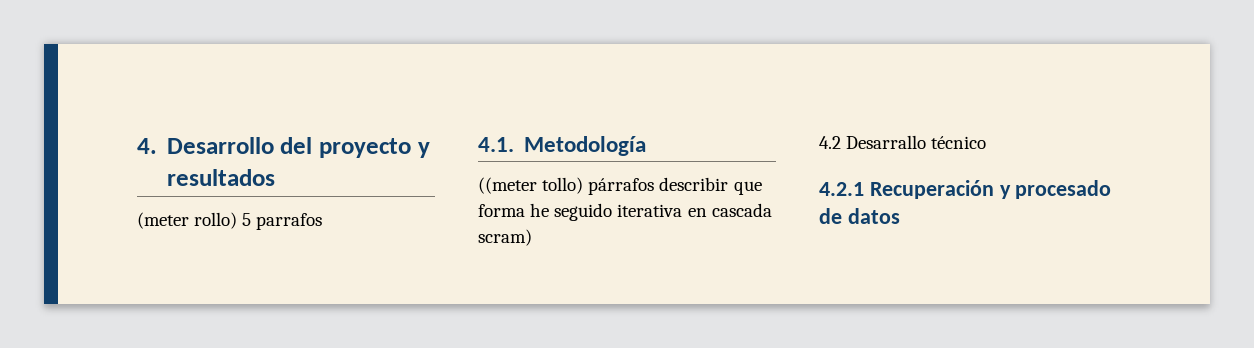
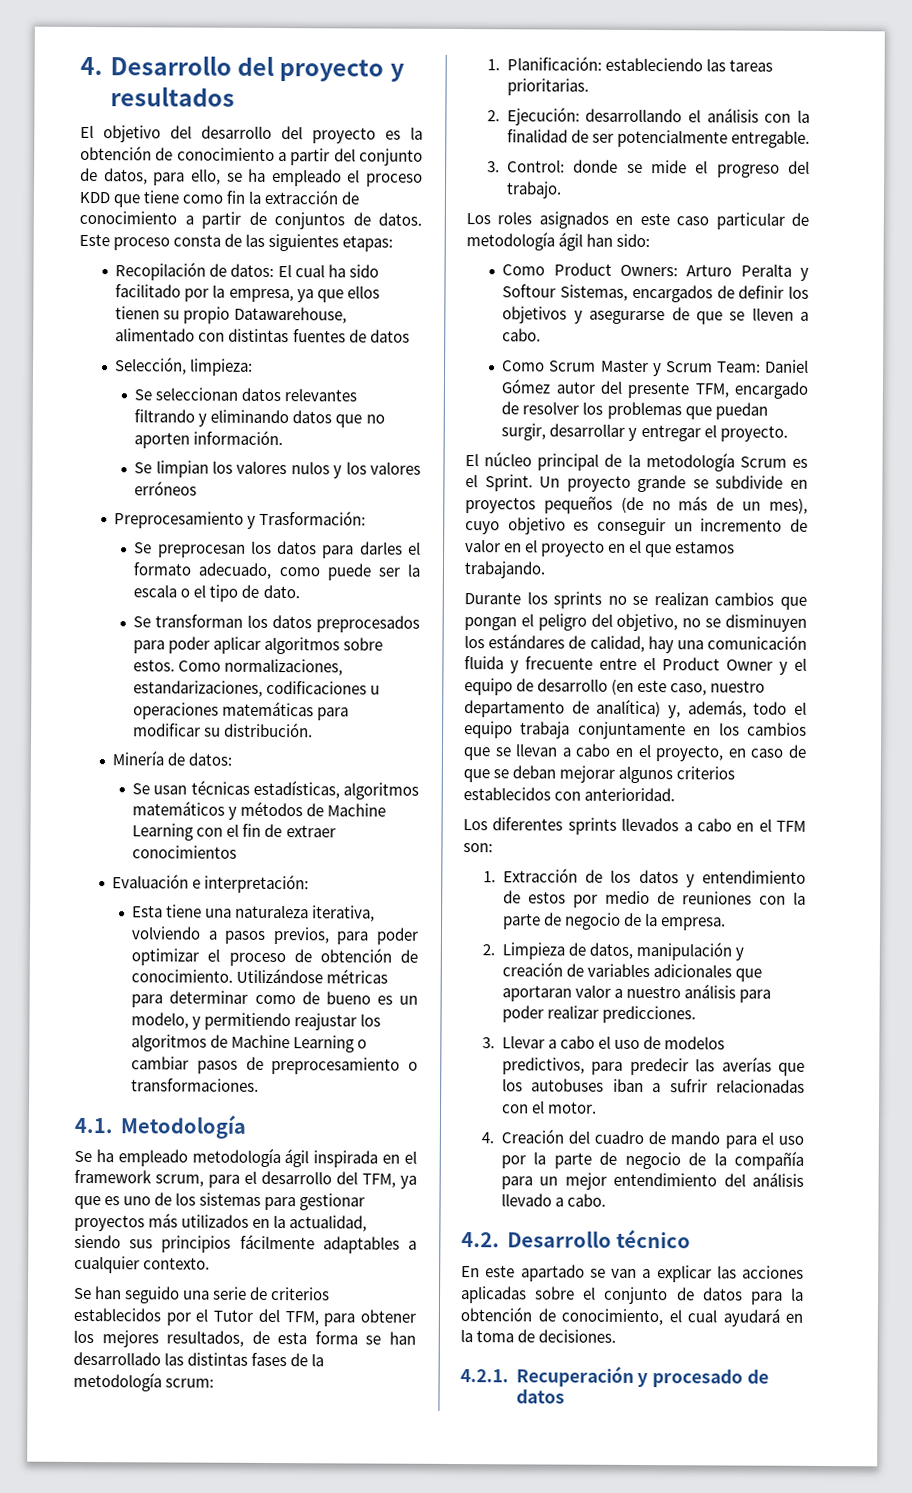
- (meter rollo) 5 parrafos
+ El objetivo del desarrollo del proyecto es la obtención de conocimiento a partir del conjunto de datos, para ello, se ha empleado el proceso KDD que tiene como fin la extracción de conocimiento a partir de conjuntos de datos. Este proceso consta de las siguientes etapas:
+ Recopilación de datos: El cual ha sido facilitado por la empresa, ya que ellos tienen su propio Datawarehouse, alimentado con distintas fuentes de datos
+ Selección, limpieza:
+ Se seleccionan datos relevantes filtrando y eliminando datos que no aporten información.
+ Se limpian los valores nulos y los valores erróneos
+ Preprocesamiento y Trasformación:
+ Se preprocesan los datos para darles el formato adecuado, como puede ser la escala o el tipo de dato.
+ Se transforman los datos preprocesados para poder aplicar algoritmos sobre estos. Como normalizaciones, estandarizaciones, codificaciones u operaciones matemáticas para modificar su distribución.
+ Minería de datos:
+ Se usan técnicas estadísticas, algoritmos matemáticos y métodos de Machine Learning con el fin de extraer conocimientos
+ Evaluación e interpretación:
+ Esta tiene una naturaleza iterativa, volviendo a pasos previos, para poder optimizar el proceso de obtención de conocimiento. Utilizándose métricas para determinar como de bueno es un modelo, y permitiendo reajustar los algoritmos de Machine Learning o cambiar pasos de preprocesamiento o transformaciones.
  4.1. Metodología
- ((meter tollo) párrafos describir que forma he seguido iterativa en cascada scram)
- 4.2 Desarrallo técnico
- 4.2.1 Recuperación y procesado de datos
+ Se ha empleado metodología ágil inspirada en el framework scrum, para el desarrollo del TFM, ya que es uno de los sistemas para gestionar proyectos más utilizados en la actualidad, siendo sus principios fácilmente adaptables a cualquier contexto.
+ Se han seguido una serie de criterios establecidos por el Tutor del TFM, para obtener los mejores resultados, de esta forma se han desarrollado las distintas fases de la metodología scrum:
+ 1. Planificación: estableciendo las tareas prioritarias.
+ 2. Ejecución: desarrollando el análisis con la finalidad de ser potencialmente entregable.
+ 3. Control: donde se mide el progreso del trabajo.
+ Los roles asignados en este caso particular de metodología ágil han sido:
+ Como Product Owners: Arturo Peralta y Softour Sistemas, encargados de definir los objetivos y asegurarse de que se lleven a cabo.
+ Como Scrum Master y Scrum Team: Daniel Gómez autor del presente TFM, encargado de resolver los problemas que puedan surgir, desarrollar y entregar el proyecto.
+ El núcleo principal de la metodología Scrum es el Sprint. Un proyecto grande se subdivide en proyectos pequeños (de no más de un mes), cuyo objetivo es conseguir un incremento de valor en el proyecto en el que estamos trabajando.
+ Durante los sprints no se realizan cambios que pongan el peligro del objetivo, no se disminuyen los estándares de calidad, hay una comunicación fluida y frecuente entre el Product Owner y el equipo de desarrollo (en este caso, nuestro departamento de analítica) y, además, todo el equipo trabaja conjuntamente en los cambios que se llevan a cabo en el proyecto, en caso de que se deban mejorar algunos criterios establecidos con anterioridad.
+ Los diferentes sprints llevados a cabo en el TFM son:
+ 1. Extracción de los datos y entendimiento de estos por medio de reuniones con la parte de negocio de la empresa.
+ 2. Limpieza de datos, manipulación y creación de variables adicionales que aportaran valor a nuestro análisis para poder realizar predicciones.
+ 3. Llevar a cabo el uso de modelos predictivos, para predecir las averías que los autobuses iban a sufrir relacionadas con el motor.
+ 4. Creación del cuadro de mando para el uso por la parte de negocio de la compañía para un mejor entendimiento del análisis llevado a cabo.
+ 4.2. Desarrollo técnico
+ En este apartado se van a explicar las acciones aplicadas sobre el conjunto de datos para la obtención de conocimiento, el cual ayudará en la toma de decisiones.
+ 4.2.1. Recuperación y procesado de datos

